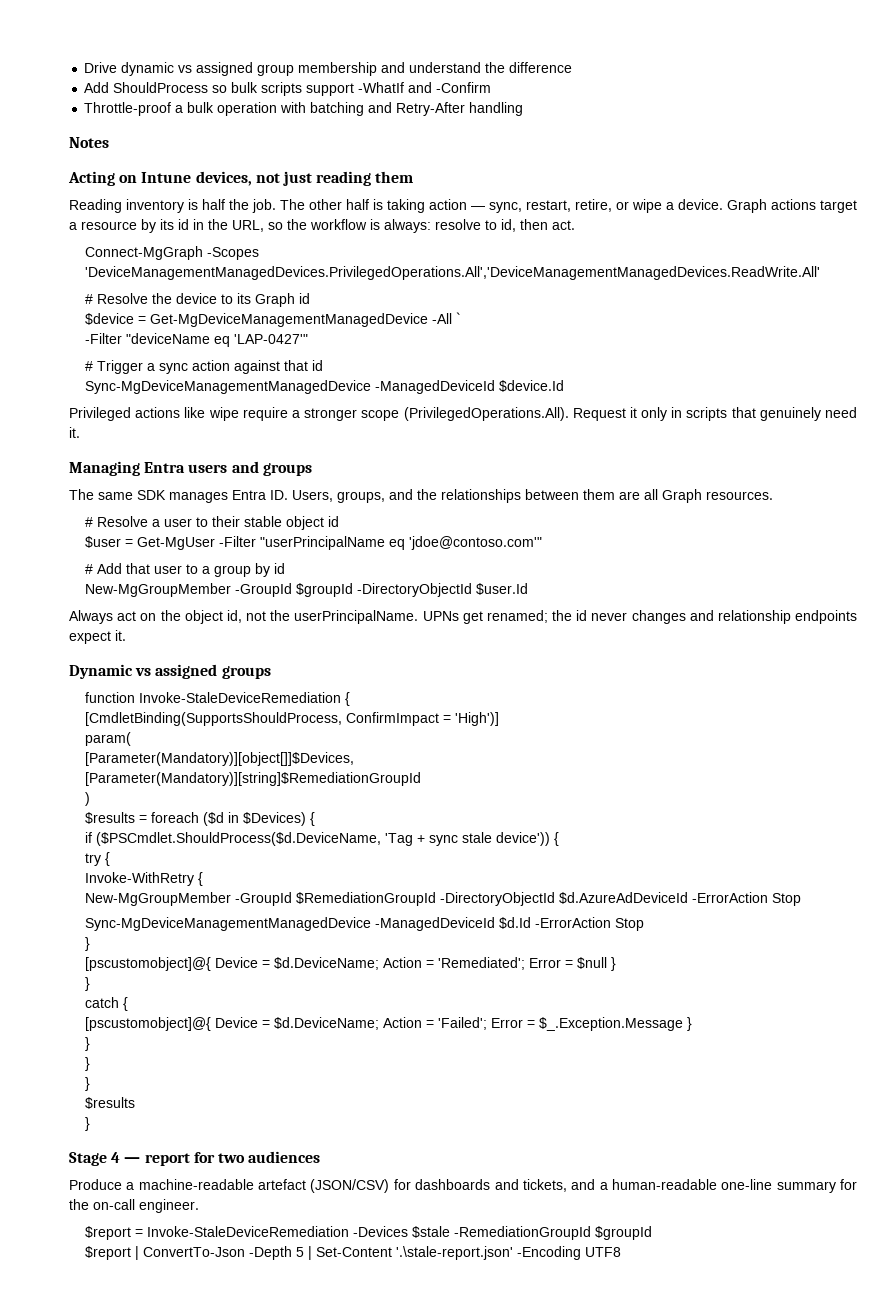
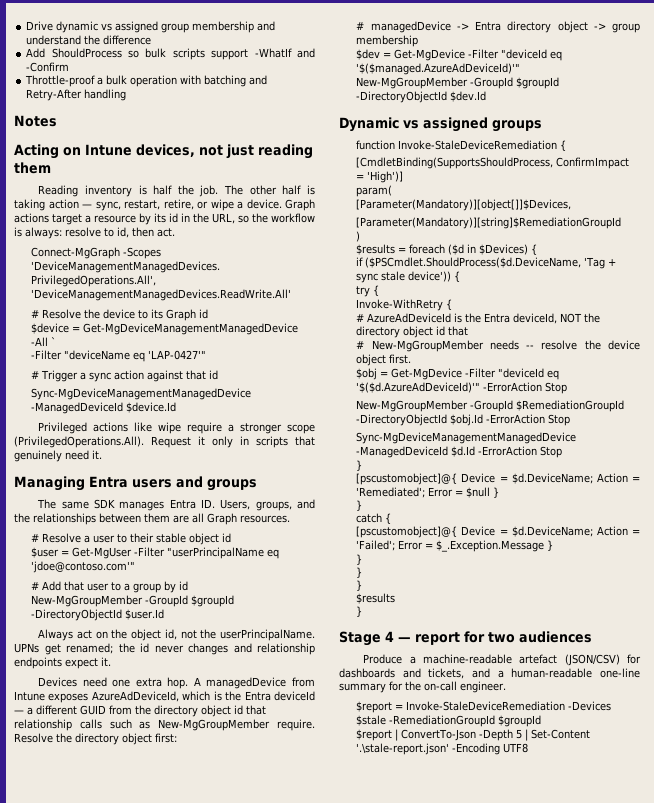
+ Devices need one extra hop. A managedDevice from Intune exposes AzureAdDeviceId, which is the Entra deviceId — a different GUID from the directory object id that relationship calls such as New-MgGroupMember require. Resolve the directory object first:
+ # managedDevice -> Entra directory object -> group membership
+ $dev = Get-MgDevice -Filter "deviceId eq '$($managed.AzureAdDeviceId)'"
+ New-MgGroupMember -GroupId $groupId -DirectoryObjectId $dev.Id
+ # AzureAdDeviceId is the Entra deviceId, NOT the directory object id that
+ # New-MgGroupMember needs -- resolve the device object first.
+ $obj = Get-MgDevice -Filter "deviceId eq '$($d.AzureAdDeviceId)'" -ErrorAction Stop
- New-MgGroupMember -GroupId $RemediationGroupId -DirectoryObjectId $d.AzureAdDeviceId -ErrorAction Stop
+ New-MgGroupMember -GroupId $RemediationGroupId -DirectoryObjectId $obj.Id -ErrorAction Stop

